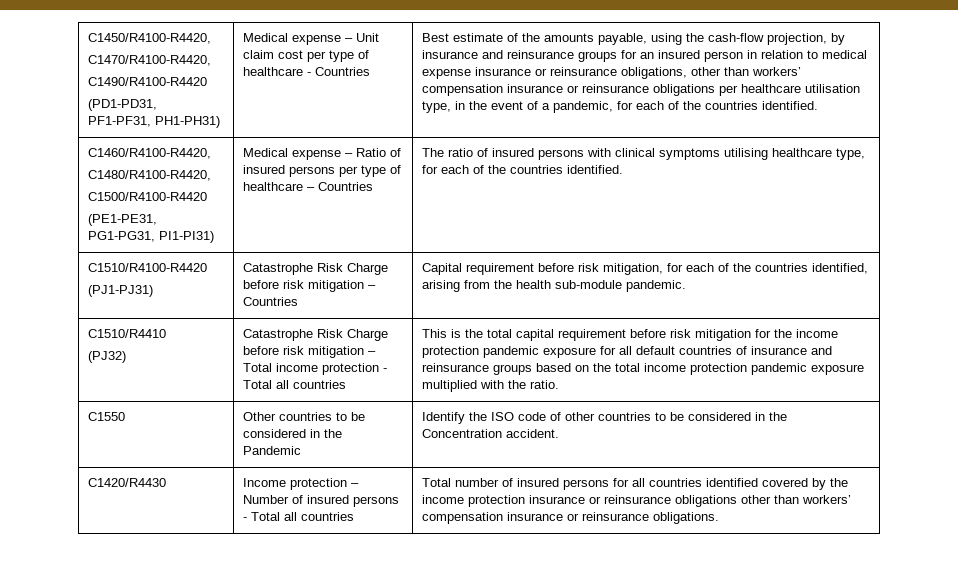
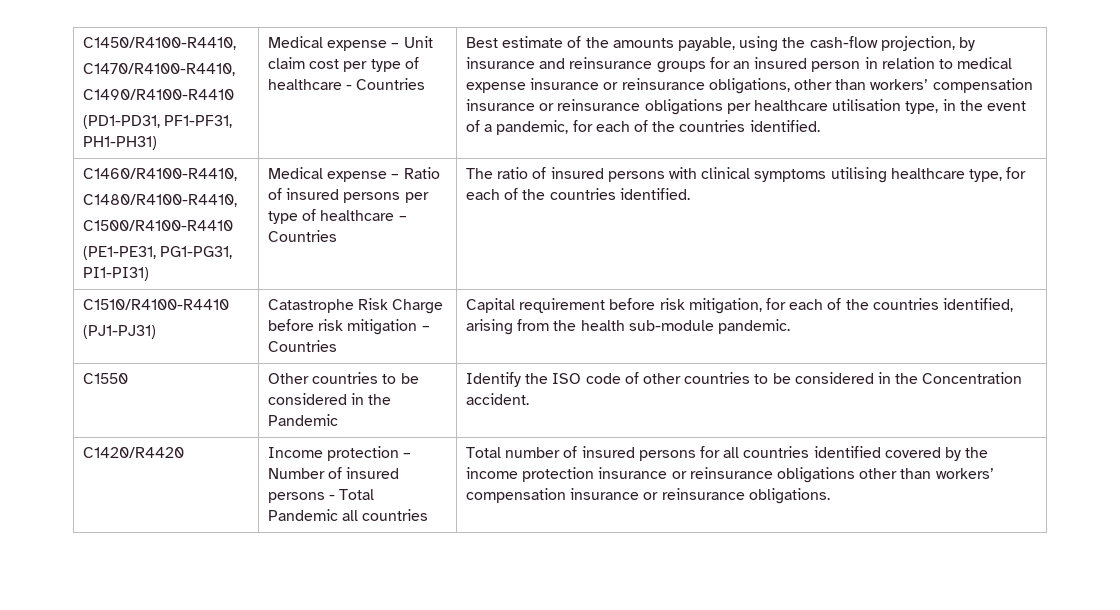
- C1450/R4100-R4420,
- C1470/R4100-R4420,
- C1490/R4100-R4420
+ C1450/R4100-R4410,
+ C1470/R4100-R4410,
+ C1490/R4100-R4410
- C1460/R4100-R4420,
- C1480/R4100-R4420,
- C1500/R4100-R4420
+ C1460/R4100-R4410,
+ C1480/R4100-R4410,
+ C1500/R4100-R4410
- C1510/R4100-R4420
+ C1510/R4100-R4410
- C1510/R4410
- (PJ32) | Catastrophe Risk Charge before risk mitigation – Total income protection - Total all countries | This is the total capital requirement before risk mitigation for the income protection pandemic exposure for all default countries of insurance and reinsurance groups based on the total income protection pandemic exposure multiplied with the ratio.
- C1420/R4430 | Income protection – Number of insured persons - Total all countries | Total number of insured persons for all countries identified covered by the income protection insurance or reinsurance obligations other than workers’ compensation insurance or reinsurance obligations.
+ C1420/R4420 | Income protection – Number of insured persons - Total Pandemic all countries | Total number of insured persons for all countries identified covered by the income protection insurance or reinsurance obligations other than workers’ compensation insurance or reinsurance obligations.

